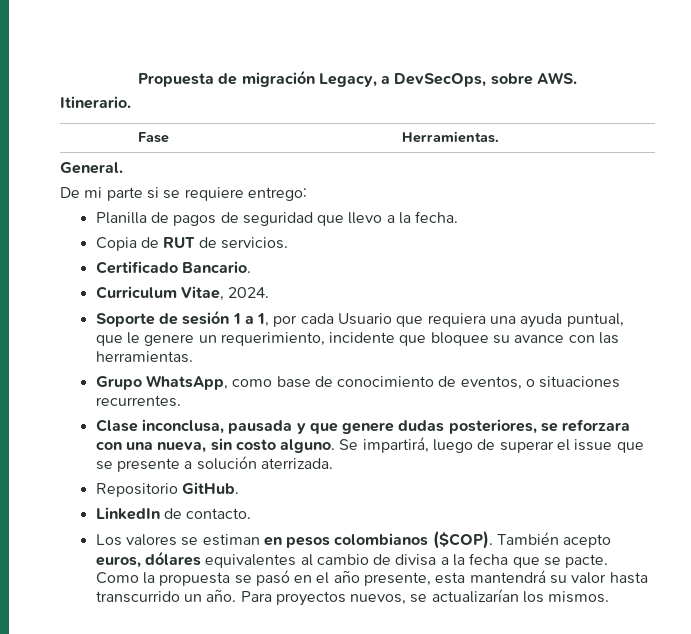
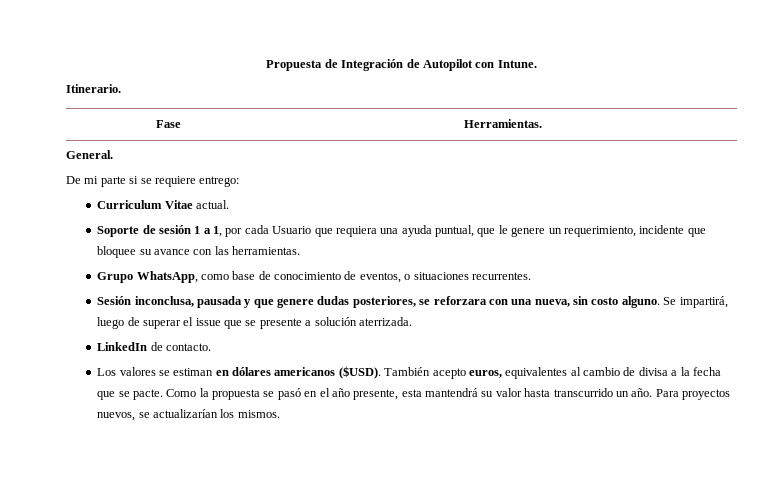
- Propuesta de migración Legacy, a DevSecOps, sobre AWS.
+ Propuesta de Integración de Autopilot con Intune.
- Planilla de pagos de seguridad que llevo a la fecha.
- Copia de RUT de servicios.
- Certificado Bancario.
- Curriculum Vitae, 2024.
+ Curriculum Vitae actual.
- Clase inconclusa, pausada y que genere dudas posteriores, se reforzara con una nueva, sin costo alguno.
+ Sesión inconclusa, pausada y que genere dudas posteriores, se reforzara con una nueva, sin costo alguno.
- Repositorio GitHub.
- Los valores se estiman en pesos colombianos ($COP).
+ Los valores se estiman en dólares americanos ($USD).
- También acepto euros, dólares equivalentes al cambio de divisa a la fecha que se pacte.
+ También acepto euros, equivalentes al cambio de divisa a la fecha que se pacte.

